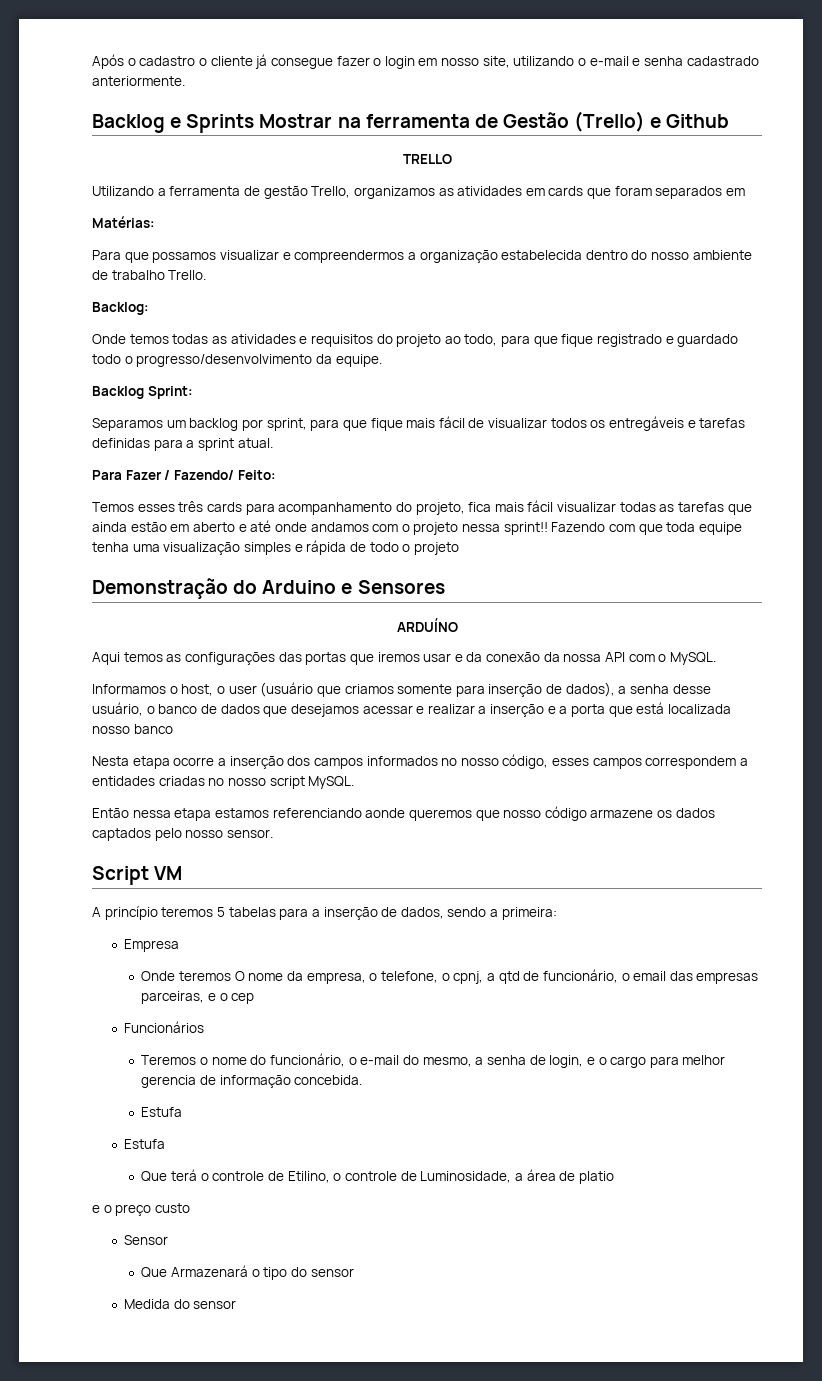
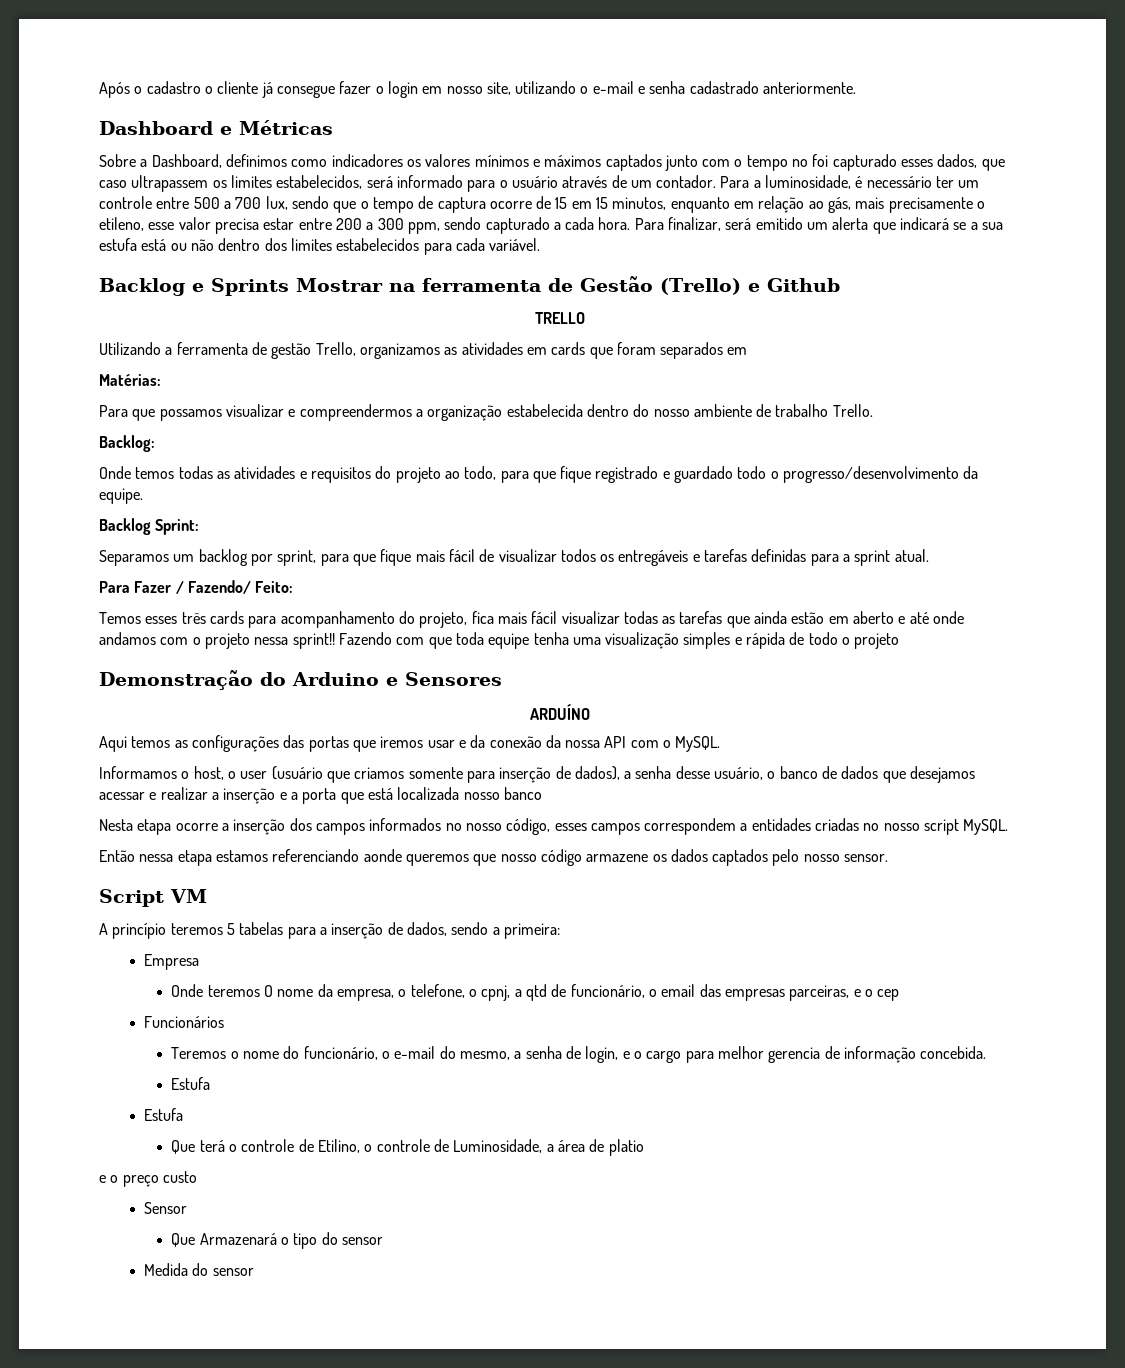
+ Dashboard e Métricas
+ Sobre a Dashboard, definimos como indicadores os valores mínimos e máximos captados junto com o tempo no foi capturado esses dados, que caso ultrapassem os limites estabelecidos, será informado para o usuário através de um contador. Para a luminosidade, é necessário ter um controle entre 500 a 700 lux, sendo que o tempo de captura ocorre de 15 em 15 minutos, enquanto em relação ao gás, mais precisamente o etileno, esse valor precisa estar entre 200 a 300 ppm, sendo capturado a cada hora. Para finalizar, será emitido um alerta que indicará se a sua estufa está ou não dentro dos limites estabelecidos para cada variável.

